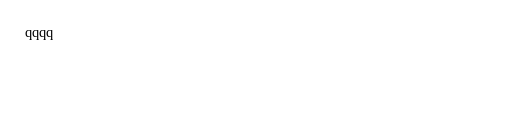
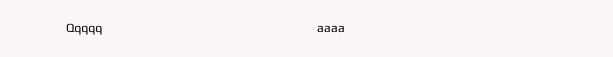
- qqqq
+ Qqqqq
+ aaaa

